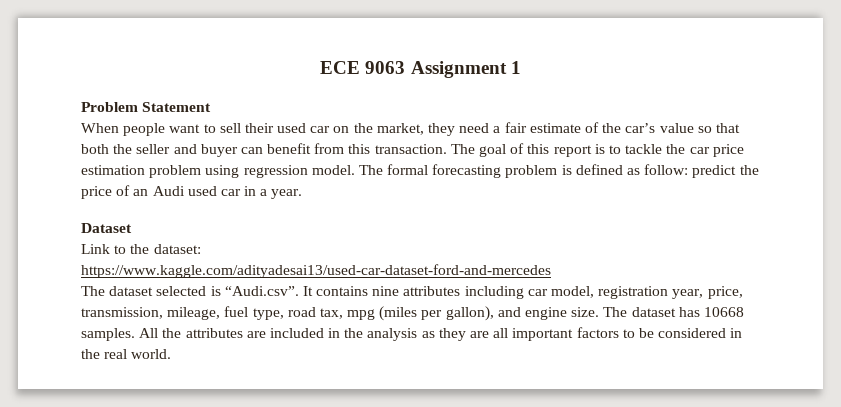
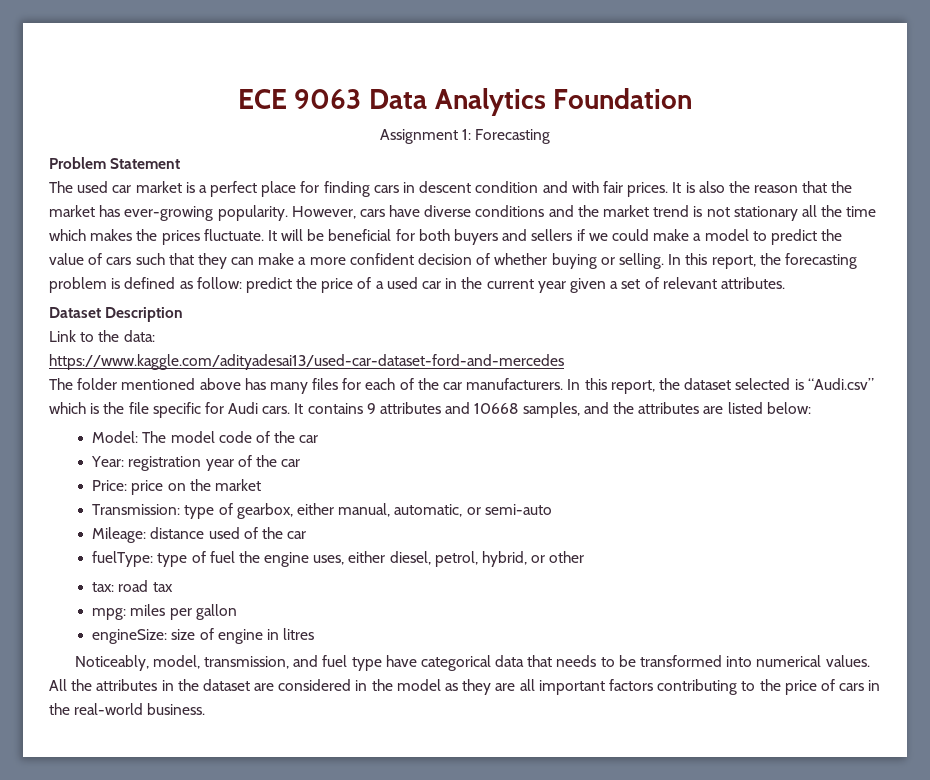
- ECE 9063 Assignment 1
+ ECE 9063 Data Analytics Foundation
+ Assignment 1: Forecasting
  Problem Statement
- When people want to sell their used car on the market, they need a fair estimate of the car’s value so that both the seller and buyer can benefit from this transaction. The goal of this report is to tackle the car price estimation problem using regression model. The formal forecasting problem is defined as follow: predict the price of an Audi used car in a year.
+ The used car market is a perfect place for finding cars in descent condition and with fair prices. It is also the reason that the market has ever-growing popularity. However, cars have diverse conditions and the market trend is not stationary all the time which makes the prices fluctuate. It will be beneficial for both buyers and sellers if we could make a model to predict the value of cars such that they can make a more confident decision of whether buying or selling. In this report, the forecasting problem is defined as follow: predict the price of a used car in the current year given a set of relevant attributes.
- Dataset
+ Dataset Description
- Link to the dataset:
+ Link to the data:
- The dataset selected is “Audi.csv”. It contains nine attributes including car model, registration year, price, transmission, mileage, fuel type, road tax, mpg (miles per gallon), and engine size. The dataset has 10668 samples. All the attributes are included in the analysis as they are all important factors to be considered in the real world.
+ The folder mentioned above has many files for each of the car manufacturers. In this report, the dataset selected is “Audi.csv” which is the file specific for Audi cars. It contains 9 attributes and 10668 samples, and the attributes are listed below:
+ Model: The model code of the car
+ Year: registration year of the car
+ Price: price on the market
+ Transmission: type of gearbox, either manual, automatic, or semi-auto
+ Mileage: distance used of the car
+ fuelType: type of fuel the engine uses, either diesel, petrol, hybrid, or other
+ tax: road tax
+ mpg: miles per gallon
+ engineSize: size of engine in litres
+ Noticeably, model, transmission, and fuel type have categorical data that needs to be transformed into numerical values. All the attributes in the dataset are considered in the model as they are all important factors contributing to the price of cars in the real-world business.

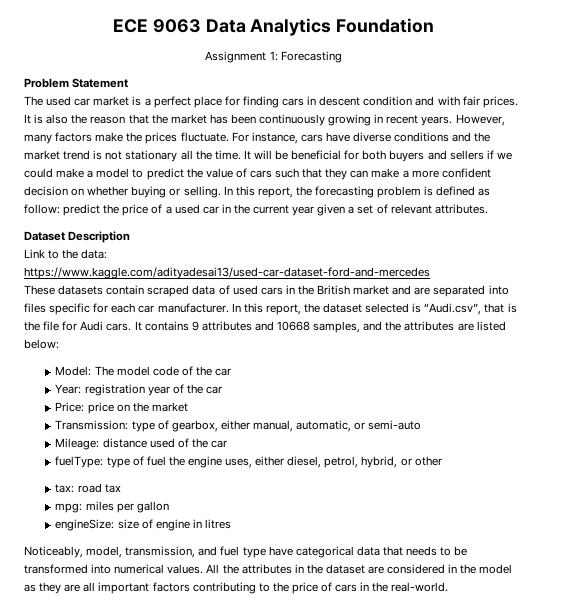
- It is also the reason that the market has ever-growing popularity. However, cars have diverse conditions and the market trend is not stationary all the time which makes the prices fluctuate.
+ It is also the reason that the market has been continuously growing in recent years. However, many factors make the prices fluctuate. For instance, cars have diverse conditions and the market trend is not stationary all the time.
- It will be beneficial for both buyers and sellers if we could make a model to predict the value of cars such that they can make a more confident decision of whether buying or selling.
+ It will be beneficial for both buyers and sellers if we could make a model to predict the value of cars such that they can make a more confident decision on whether buying or selling.
- The folder mentioned above has many files for each of the car manufacturers.
+ These datasets contain scraped data of used cars in the British market and are separated into files specific for each car manufacturer.
- In this report, the dataset selected is “Audi.csv” which is the file specific for Audi cars.
+ In this report, the dataset selected is “Audi.csv”, that is the file for Audi cars.
- All the attributes in the dataset are considered in the model as they are all important factors contributing to the price of cars in the real-world business.
+ All the attributes in the dataset are considered in the model as they are all important factors contributing to the price of cars in the real-world.

